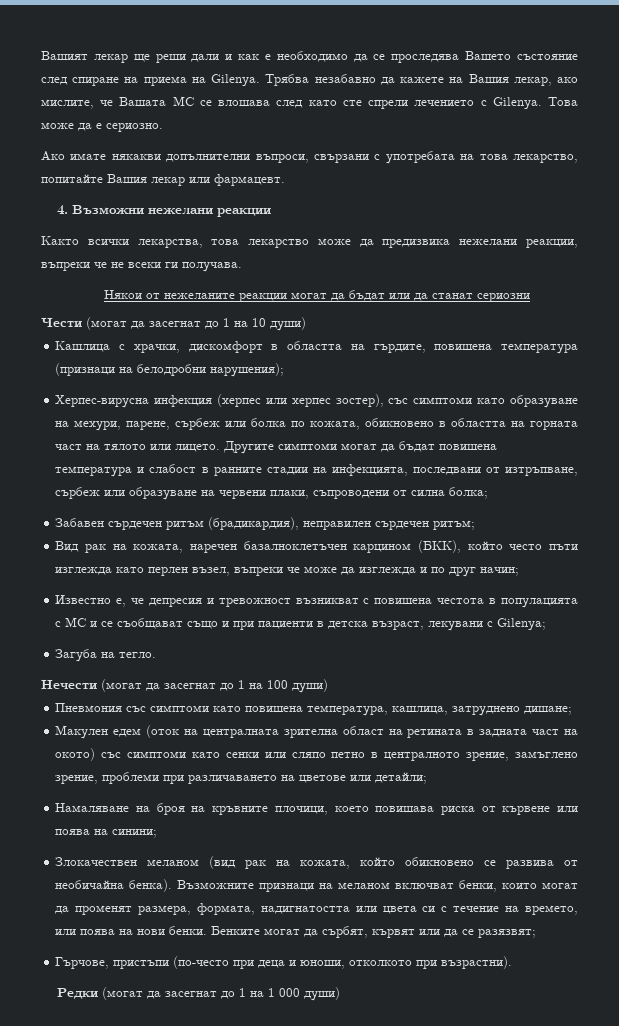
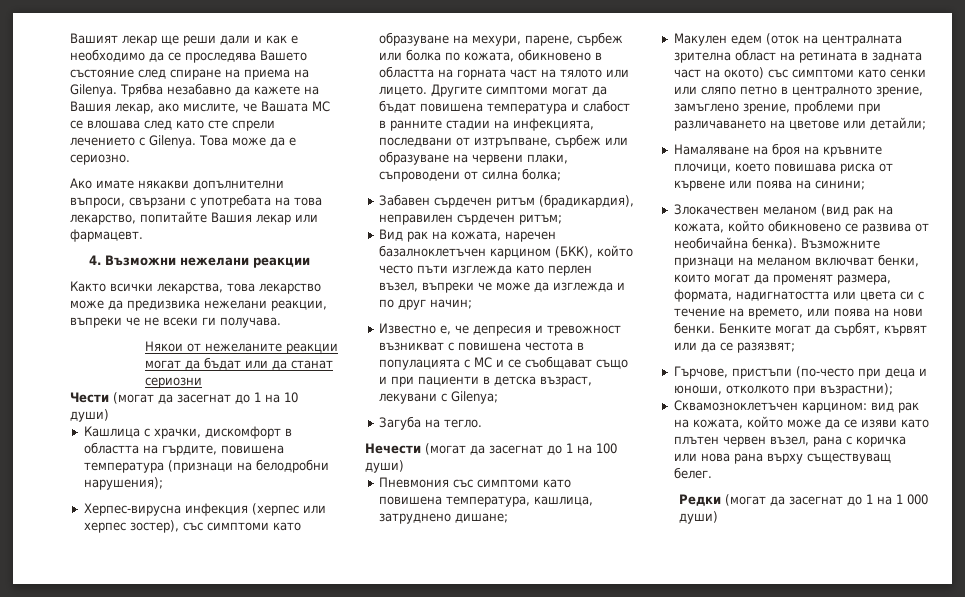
- Гърчове, пристъпи (по-често при деца и юноши, отколкото при възрастни).
+ Гърчове, пристъпи (по-често при деца и юноши, отколкото при възрастни);
+ Сквамозноклетъчен карцином: вид рак на кожата, който може да се изяви като плътен червен възел, рана с коричка или нова рана върху съществуващ белег.

